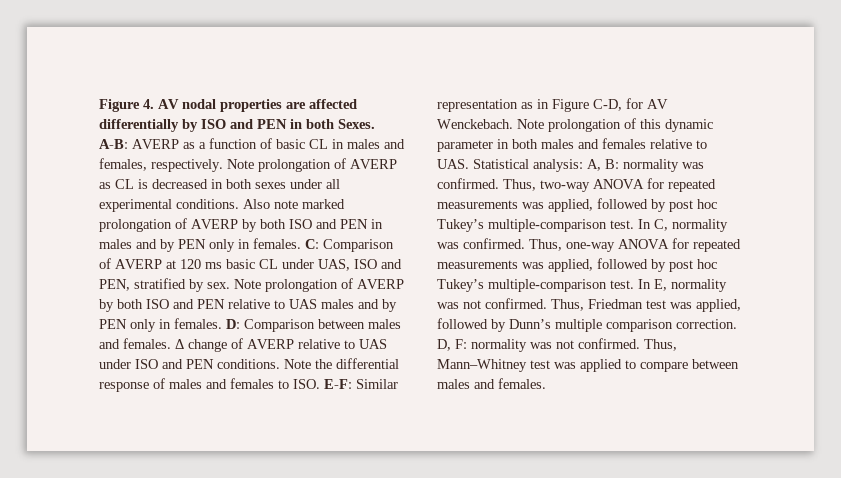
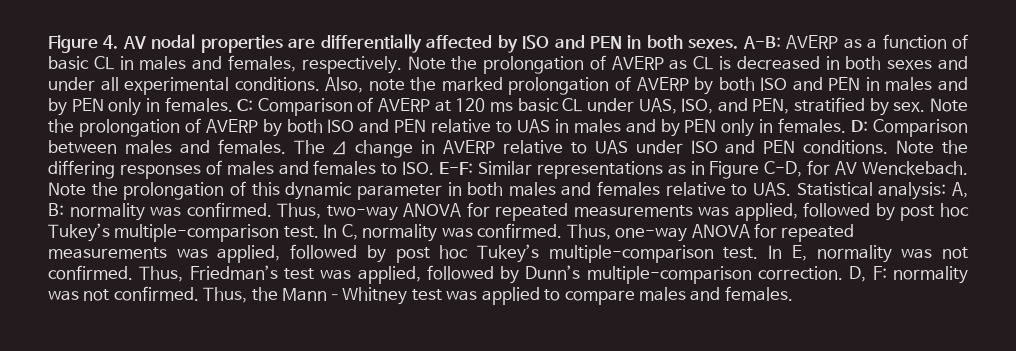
- Figure 4. AV nodal properties are affected differentially by ISO and PEN in both Sexes.
+ Figure 4. AV nodal properties are differentially affected by ISO and PEN in both sexes.
- Note prolongation of AVERP as CL is decreased in both sexes under all experimental conditions.
+ Note the prolongation of AVERP as CL is decreased in both sexes and under all experimental conditions.
- Also note marked prolongation of AVERP by both ISO and PEN in males and by PEN only in females.
+ Also, note the marked prolongation of AVERP by both ISO and PEN in males and by PEN only in females.
- C: Comparison of AVERP at 120 ms basic CL under UAS, ISO and PEN, stratified by sex.
+ C: Comparison of AVERP at 120 ms basic CL under UAS, ISO, and PEN, stratified by sex.
- Note prolongation of AVERP by both ISO and PEN relative to UAS males and by PEN only in females.
+ Note the prolongation of AVERP by both ISO and PEN relative to UAS in males and by PEN only in females.
- Δ change of AVERP relative to UAS under ISO and PEN conditions.
+ The Δ change in AVERP relative to UAS under ISO and PEN conditions.
- Note the differential response of males and females to ISO. E-F: Similar representation as in Figure C-D, for AV Wenckebach.
+ Note the differing responses of males and females to ISO. E-F: Similar representations as in Figure C-D, for AV Wenckebach.
- Note prolongation of this dynamic parameter in both males and females relative to UAS. Statistical analysis: A, B: normality was confirmed.
+ Note the prolongation of this dynamic parameter in both males and females relative to UAS. Statistical analysis: A, B: normality was confirmed.
- Thus, Friedman test was applied, followed by Dunn’s multiple comparison correction.
+ Thus, Friedman’s test was applied, followed by Dunn’s multiple-comparison correction.
- Thus, Mann–Whitney test was applied to compare between males and females.
+ Thus, the Mann–Whitney test was applied to compare males and females.

